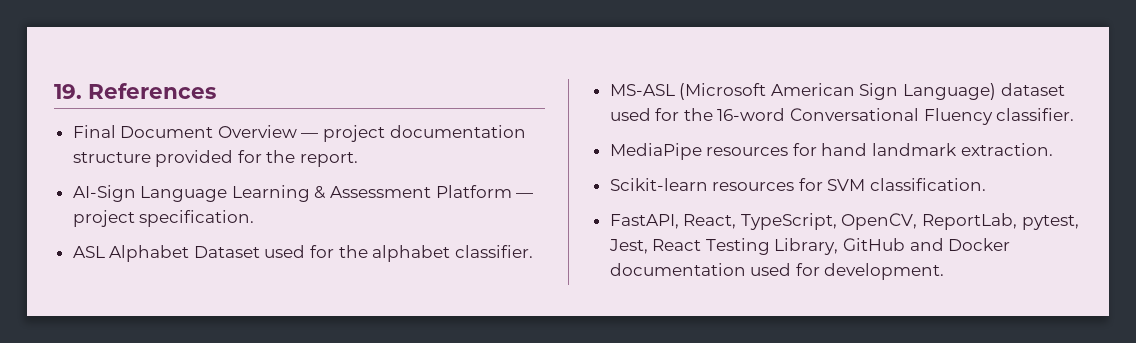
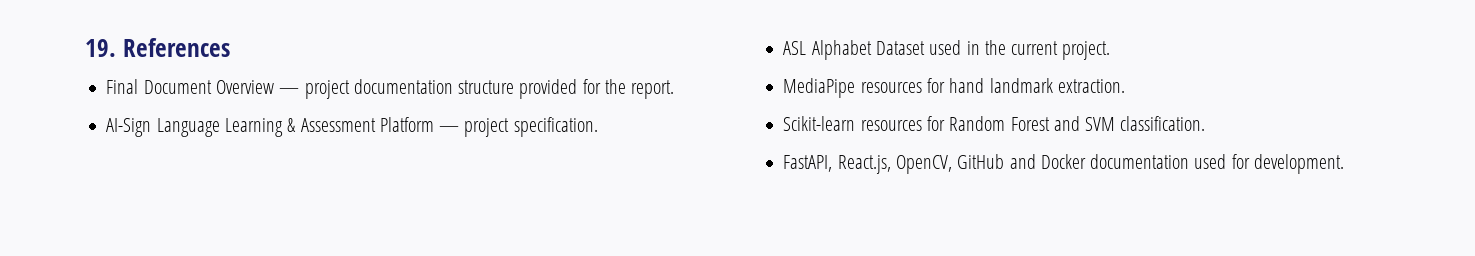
- ASL Alphabet Dataset used for the alphabet classifier.
- MS-ASL (Microsoft American Sign Language) dataset used for the 16-word Conversational Fluency classifier.
+ ASL Alphabet Dataset used in the current project.
- Scikit-learn resources for SVM classification.
+ Scikit-learn resources for Random Forest and SVM classification.
- FastAPI, React, TypeScript, OpenCV, ReportLab, pytest, Jest, React Testing Library, GitHub and Docker documentation used for development.
+ FastAPI, React.js, OpenCV, GitHub and Docker documentation used for development.

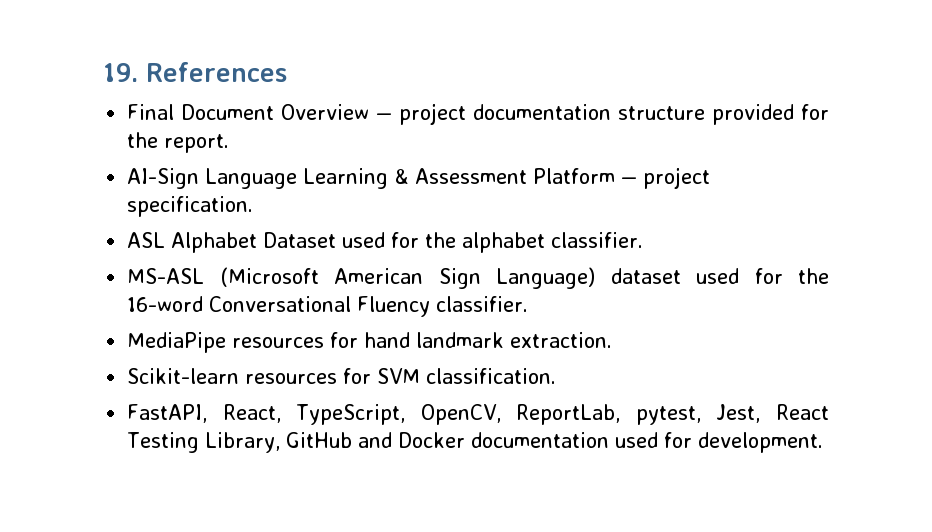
- ASL Alphabet Dataset used in the current project.
+ ASL Alphabet Dataset used for the alphabet classifier.
+ MS-ASL (Microsoft American Sign Language) dataset used for the 16-word Conversational Fluency classifier.
- Scikit-learn resources for Random Forest and SVM classification.
+ Scikit-learn resources for SVM classification.
- FastAPI, React.js, OpenCV, GitHub and Docker documentation used for development.
+ FastAPI, React, TypeScript, OpenCV, ReportLab, pytest, Jest, React Testing Library, GitHub and Docker documentation used for development.

